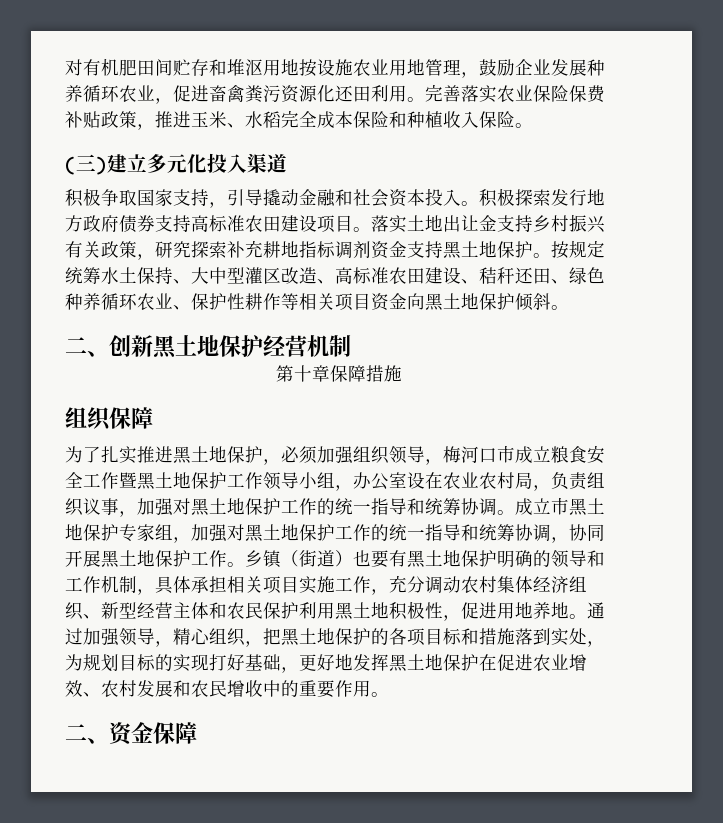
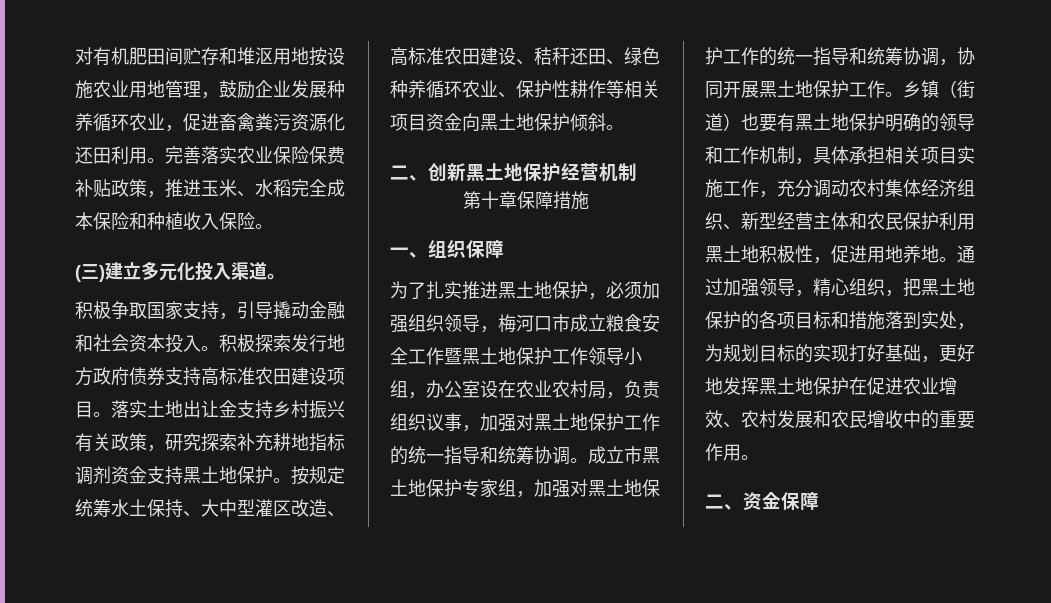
- (三)建立多元化投入渠道
+ (三)建立多元化投入渠道。
- 组织保障
+ 一、组织保障

